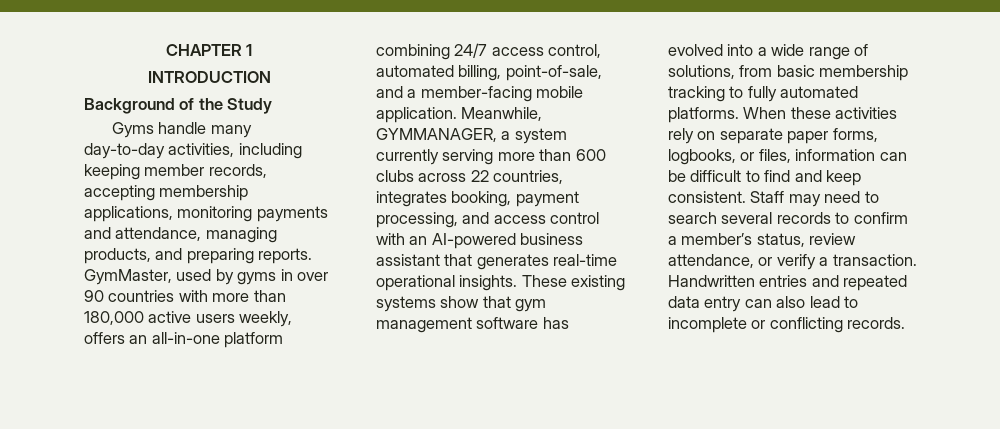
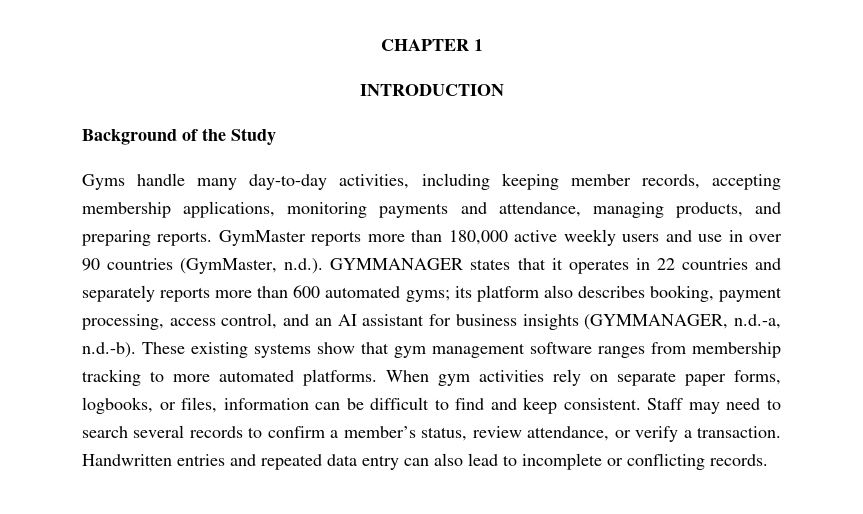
- GymMaster, used by gyms in over 90 countries with more than 180,000 active users weekly, offers an all-in-one platform combining 24/7 access control, automated billing, point-of-sale, and a member-facing mobile application. Meanwhile, GYMMANAGER, a system currently serving more than 600 clubs across 22 countries, integrates booking, payment processing, and access control with an AI-powered business assistant that generates real-time operational insights. These existing systems show that gym management software has evolved into a wide range of solutions, from basic membership tracking to fully automated platforms.
+ GymMaster reports more than 180,000 active weekly users and use in over 90 countries (GymMaster, n.d.). GYMMANAGER states that it operates in 22 countries and separately reports more than 600 automated gyms; its platform also describes booking, payment processing, access control, and an AI assistant for business insights (GYMMANAGER, n.d.-a, n.d.-b). These existing systems show that gym management software ranges from membership tracking to more automated platforms.
- When these activities rely on separate paper forms, logbooks, or files, information can be difficult to find and keep consistent.
+ When gym activities rely on separate paper forms, logbooks, or files, information can be difficult to find and keep consistent.

